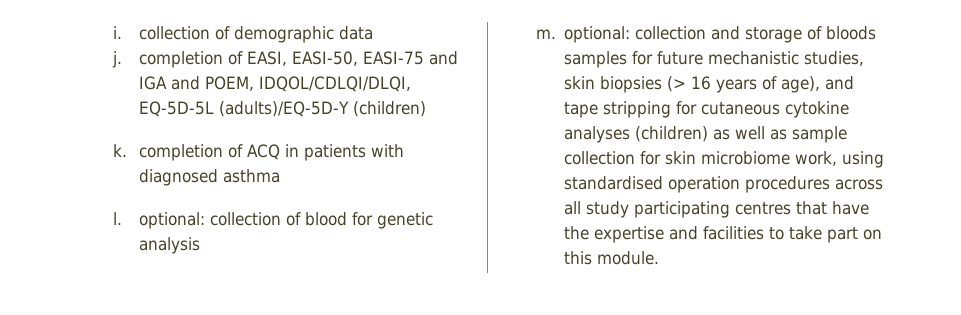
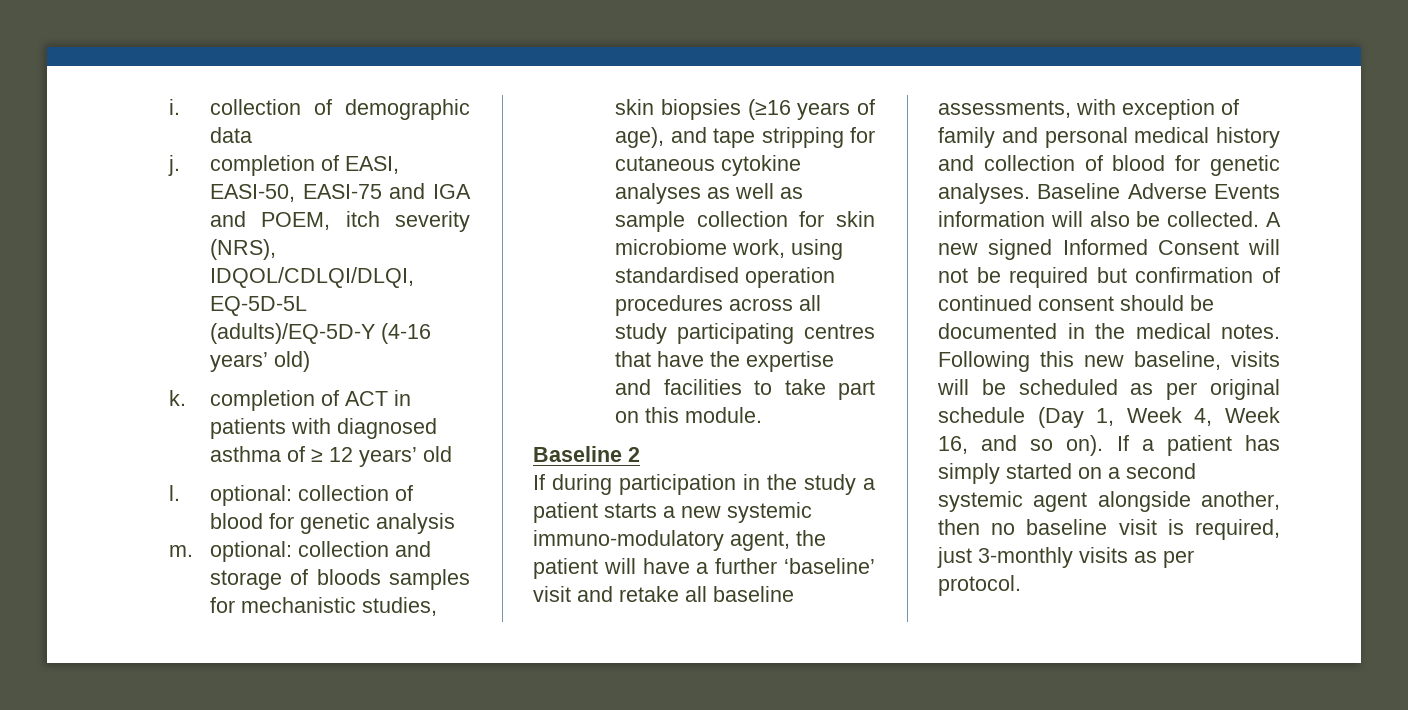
- j. completion of EASI, EASI-50, EASI-75 and IGA and POEM, IDQOL/CDLQI/DLQI, EQ-5D-5L (adults)/EQ-5D-Y (children)
+ j. completion of EASI, EASI-50, EASI-75 and IGA and POEM, itch severity (NRS), IDQOL/CDLQI/DLQI, EQ-5D-5L (adults)/EQ-5D-Y (4-16 years’ old)
- k. completion of ACQ in patients with diagnosed asthma
+ k. completion of ACT in patients with diagnosed asthma of ≥ 12 years’ old
- m. optional: collection and storage of bloods samples for future mechanistic studies, skin biopsies (> 16 years of age), and tape stripping for cutaneous cytokine analyses (children) as well as sample collection for skin microbiome work, using standardised operation procedures across all study participating centres that have the expertise and facilities to take part on this module.
+ m. optional: collection and storage of bloods samples for mechanistic studies, skin biopsies (≥16 years of age), and tape stripping for cutaneous cytokine analyses as well as sample collection for skin microbiome work, using standardised operation procedures across all study participating centres that have the expertise and facilities to take part on this module.
+ Baseline 2
+ If during participation in the study a patient starts a new systemic immuno-modulatory agent, the patient will have a further ‘baseline’ visit and retake all baseline assessments, with exception of family and personal medical history and collection of blood for genetic analyses. Baseline Adverse Events information will also be collected. A new signed Informed Consent will not be required but confirmation of continued consent should be documented in the medical notes. Following this new baseline, visits will be scheduled as per original schedule (Day 1, Week 4, Week 16, and so on). If a patient has simply started on a second systemic agent alongside another, then no baseline visit is required, just 3-monthly visits as per protocol.

